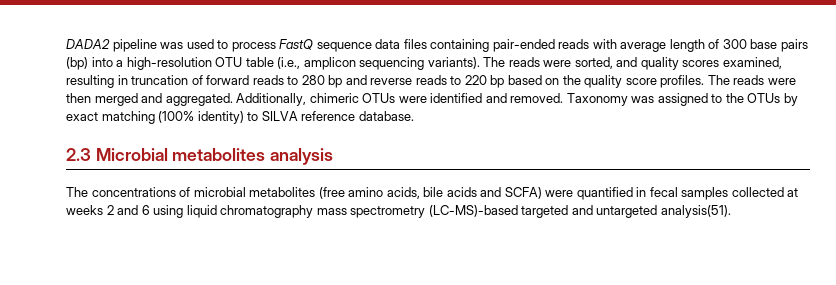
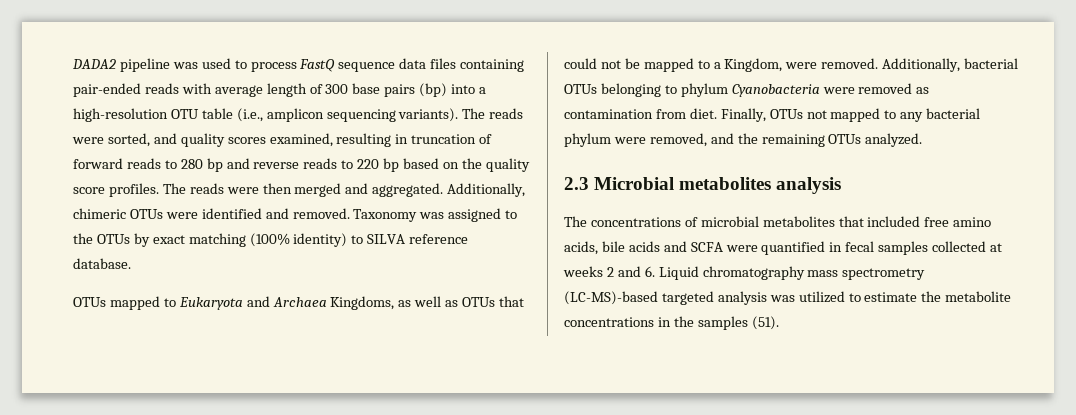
+ OTUs mapped to Eukaryota and Archaea Kingdoms, as well as OTUs that could not be mapped to a Kingdom, were removed. Additionally, bacterial OTUs belonging to phylum Cyanobacteria were removed as contamination from diet. Finally, OTUs not mapped to any bacterial phylum were removed, and the remaining OTUs analyzed.
- The concentrations of microbial metabolites (free amino acids, bile acids and SCFA) were quantified in fecal samples collected at weeks 2 and 6 using liquid chromatography mass spectrometry (LC-MS)-based targeted and untargeted analysis(51).
+ The concentrations of microbial metabolites that included free amino acids, bile acids and SCFA were quantified in fecal samples collected at weeks 2 and 6. Liquid chromatography mass spectrometry (LC-MS)-based targeted analysis was utilized to estimate the metabolite concentrations in the samples (51).

